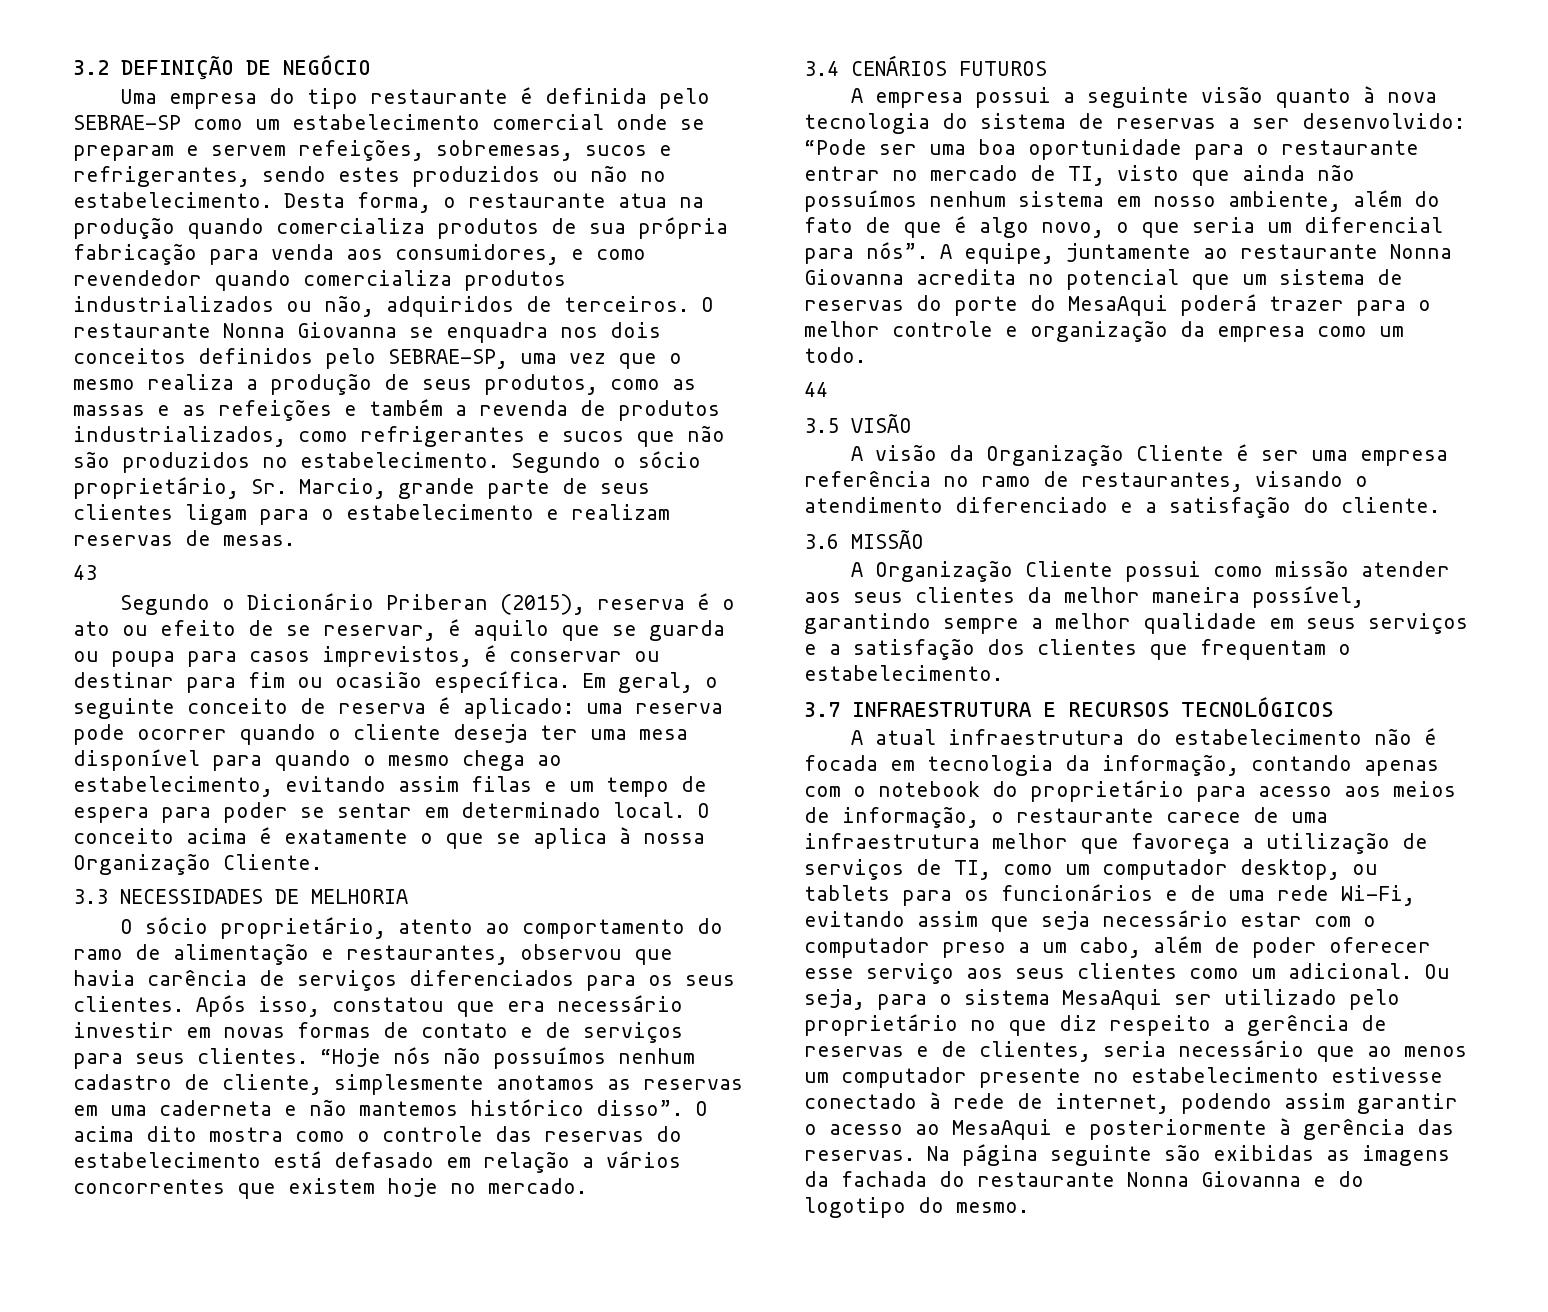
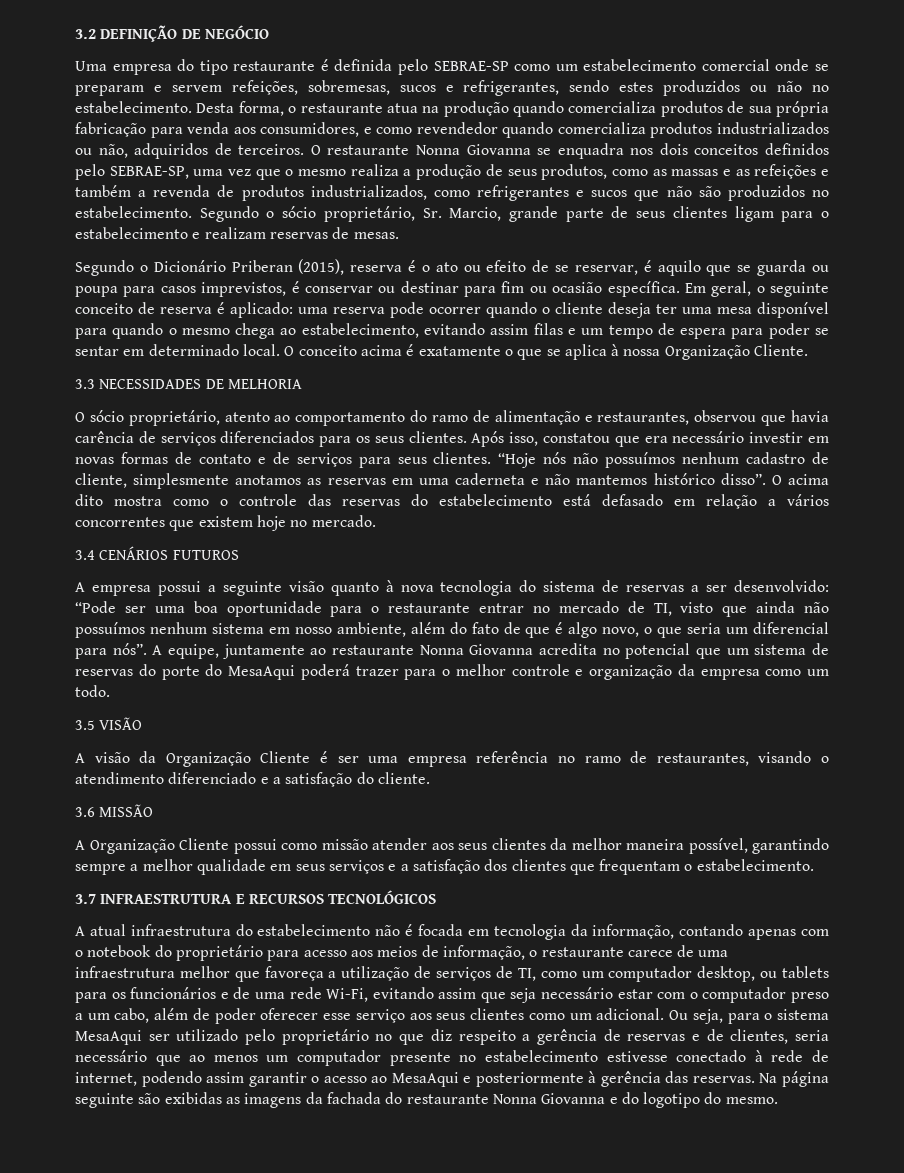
- 43
- 44

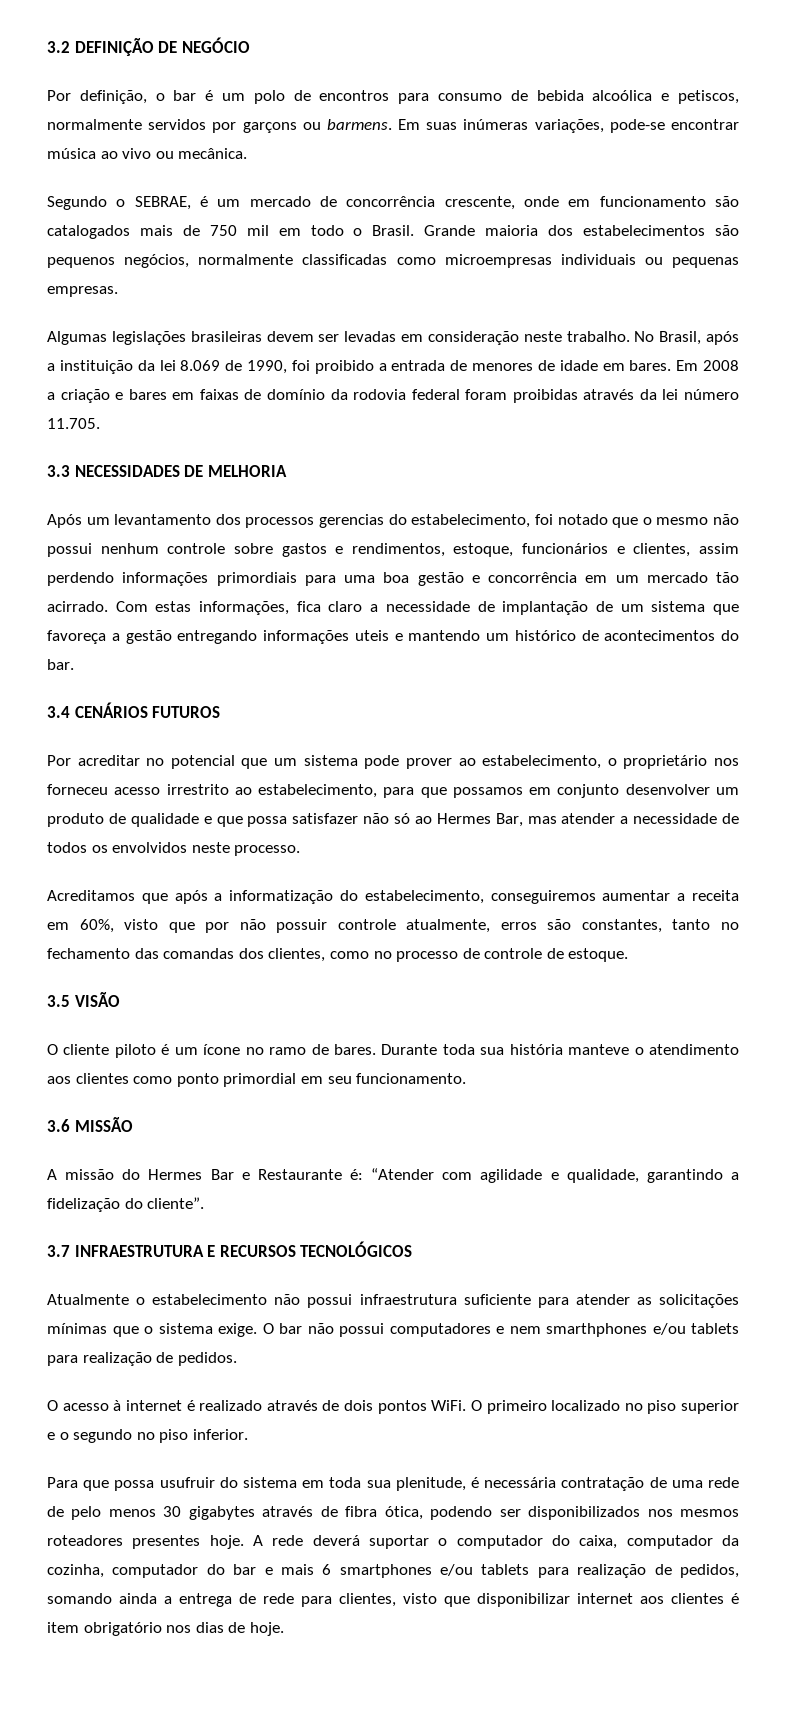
- Uma empresa do tipo restaurante é definida pelo SEBRAE-SP como um estabelecimento comercial onde se preparam e servem refeições, sobremesas, sucos e refrigerantes, sendo estes produzidos ou não no estabelecimento. Desta forma, o restaurante atua na produção quando comercializa produtos de sua própria fabricação para venda aos consumidores, e como revendedor quando comercializa produtos industrializados ou não, adquiridos de terceiros. O restaurante Nonna Giovanna se enquadra nos dois conceitos definidos pelo SEBRAE-SP, uma vez que o mesmo realiza a produção de seus produtos, como as massas e as refeições e também a revenda de produtos industrializados, como refrigerantes e sucos que não são produzidos no estabelecimento. Segundo o sócio proprietário, Sr. Marcio, grande parte de seus clientes ligam para o estabelecimento e realizam reservas de mesas.
- Segundo o Dicionário Priberan (2015), reserva é o ato ou efeito de se reservar, é aquilo que se guarda ou poupa para casos imprevistos, é conservar ou destinar para fim ou ocasião específica. Em geral, o seguinte conceito de reserva é aplicado: uma reserva pode ocorrer quando o cliente deseja ter uma mesa disponível para quando o mesmo chega ao estabelecimento, evitando assim filas e um tempo de espera para poder se sentar em determinado local. O conceito acima é exatamente o que se aplica à nossa Organização Cliente.
+ Por definição, o bar é um polo de encontros para consumo de bebida alcoólica e petiscos, normalmente servidos por garçons ou barmens. Em suas inúmeras variações, pode-se encontrar música ao vivo ou mecânica.
+ Segundo o SEBRAE, é um mercado de concorrência crescente, onde em funcionamento são catalogados mais de 750 mil em todo o Brasil. Grande maioria dos estabelecimentos são pequenos negócios, normalmente classificadas como microempresas individuais ou pequenas empresas.
+ Algumas legislações brasileiras devem ser levadas em consideração neste trabalho. No Brasil, após a instituição da lei 8.069 de 1990, foi proibido a entrada de menores de idade em bares. Em 2008 a criação e bares em faixas de domínio da rodovia federal foram proibidas através da lei número 11.705.
  3.3 NECESSIDADES DE MELHORIA
- O sócio proprietário, atento ao comportamento do ramo de alimentação e restaurantes, observou que havia carência de serviços diferenciados para os seus clientes. Após isso, constatou que era necessário investir em novas formas de contato e de serviços para seus clientes. “Hoje nós não possuímos nenhum cadastro de cliente, simplesmente anotamos as reservas em uma caderneta e não mantemos histórico disso”. O acima dito mostra como o controle das reservas do estabelecimento está defasado em relação a vários concorrentes que existem hoje no mercado.
+ Após um levantamento dos processos gerencias do estabelecimento, foi notado que o mesmo não possui nenhum controle sobre gastos e rendimentos, estoque, funcionários e clientes, assim perdendo informações primordiais para uma boa gestão e concorrência em um mercado tão acirrado. Com estas informações, fica claro a necessidade de implantação de um sistema que favoreça a gestão entregando informações uteis e mantendo um histórico de acontecimentos do bar.
  3.4 CENÁRIOS FUTUROS
- A empresa possui a seguinte visão quanto à nova tecnologia do sistema de reservas a ser desenvolvido: “Pode ser uma boa oportunidade para o restaurante entrar no mercado de TI, visto que ainda não possuímos nenhum sistema em nosso ambiente, além do fato de que é algo novo, o que seria um diferencial para nós”. A equipe, juntamente ao restaurante Nonna Giovanna acredita no potencial que um sistema de reservas do porte do MesaAqui poderá trazer para o melhor controle e organização da empresa como um todo.
+ Por acreditar no potencial que um sistema pode prover ao estabelecimento, o proprietário nos forneceu acesso irrestrito ao estabelecimento, para que possamos em conjunto desenvolver um produto de qualidade e que possa satisfazer não só ao Hermes Bar, mas atender a necessidade de todos os envolvidos neste processo.
+ Acreditamos que após a informatização do estabelecimento, conseguiremos aumentar a receita em 60%, visto que por não possuir controle atualmente, erros são constantes, tanto no fechamento das comandas dos clientes, como no processo de controle de estoque.
  3.5 VISÃO
- A visão da Organização Cliente é ser uma empresa referência no ramo de restaurantes, visando o atendimento diferenciado e a satisfação do cliente.
+ O cliente piloto é um ícone no ramo de bares. Durante toda sua história manteve o atendimento aos clientes como ponto primordial em seu funcionamento.
  3.6 MISSÃO
- A Organização Cliente possui como missão atender aos seus clientes da melhor maneira possível, garantindo sempre a melhor qualidade em seus serviços e a satisfação dos clientes que frequentam o estabelecimento.
+ A missão do Hermes Bar e Restaurante é: “Atender com agilidade e qualidade, garantindo a fidelização do cliente”.
- A atual infraestrutura do estabelecimento não é focada em tecnologia da informação, contando apenas com o notebook do proprietário para acesso aos meios de informação, o restaurante carece de uma infraestrutura melhor que favoreça a utilização de serviços de TI, como um computador desktop, ou tablets para os funcionários e de uma rede Wi-Fi, evitando assim que seja necessário estar com o computador preso a um cabo, além de poder oferecer esse serviço aos seus clientes como um adicional. Ou seja, para o sistema MesaAqui ser utilizado pelo proprietário no que diz respeito a gerência de reservas e de clientes, seria necessário que ao menos um computador presente no estabelecimento estivesse conectado à rede de internet, podendo assim garantir o acesso ao MesaAqui e posteriormente à gerência das reservas. Na página seguinte são exibidas as imagens da fachada do restaurante Nonna Giovanna e do logotipo do mesmo.
+ Atualmente o estabelecimento não possui infraestrutura suficiente para atender as solicitações mínimas que o sistema exige. O bar não possui computadores e nem smarthphones e/ou tablets para realização de pedidos.
+ O acesso à internet é realizado através de dois pontos WiFi. O primeiro localizado no piso superior e o segundo no piso inferior.
+ Para que possa usufruir do sistema em toda sua plenitude, é necessária contratação de uma rede de pelo menos 30 gigabytes através de fibra ótica, podendo ser disponibilizados nos mesmos roteadores presentes hoje. A rede deverá suportar o computador do caixa, computador da cozinha, computador do bar e mais 6 smartphones e/ou tablets para realização de pedidos, somando ainda a entrega de rede para clientes, visto que disponibilizar internet aos clientes é item obrigatório nos dias de hoje.

